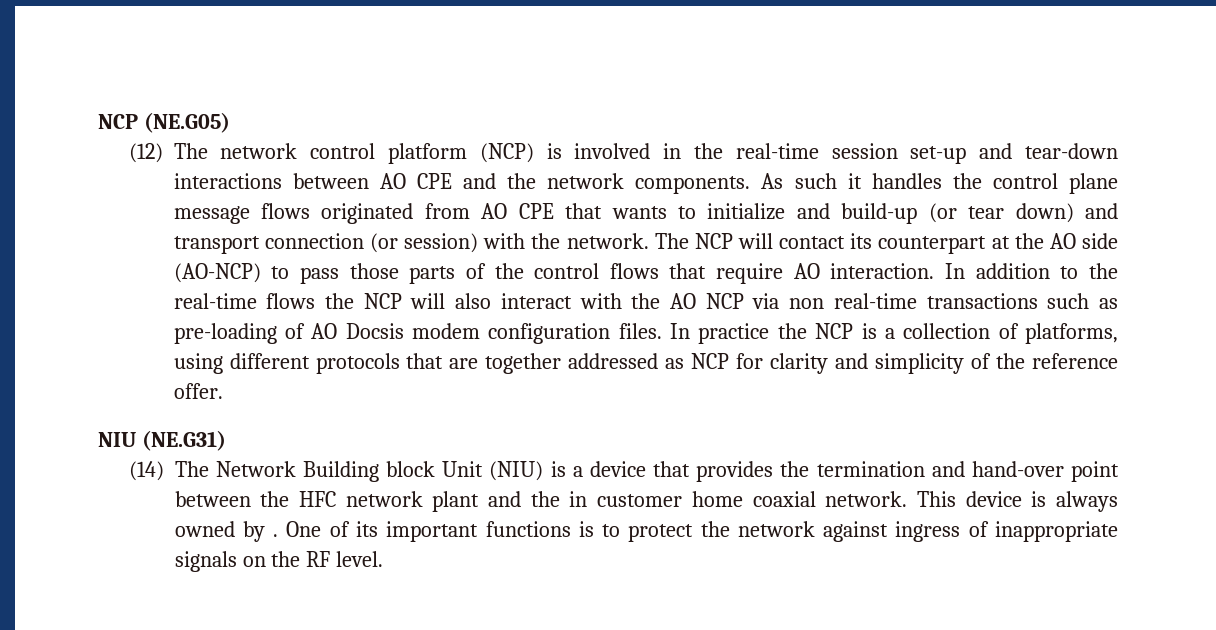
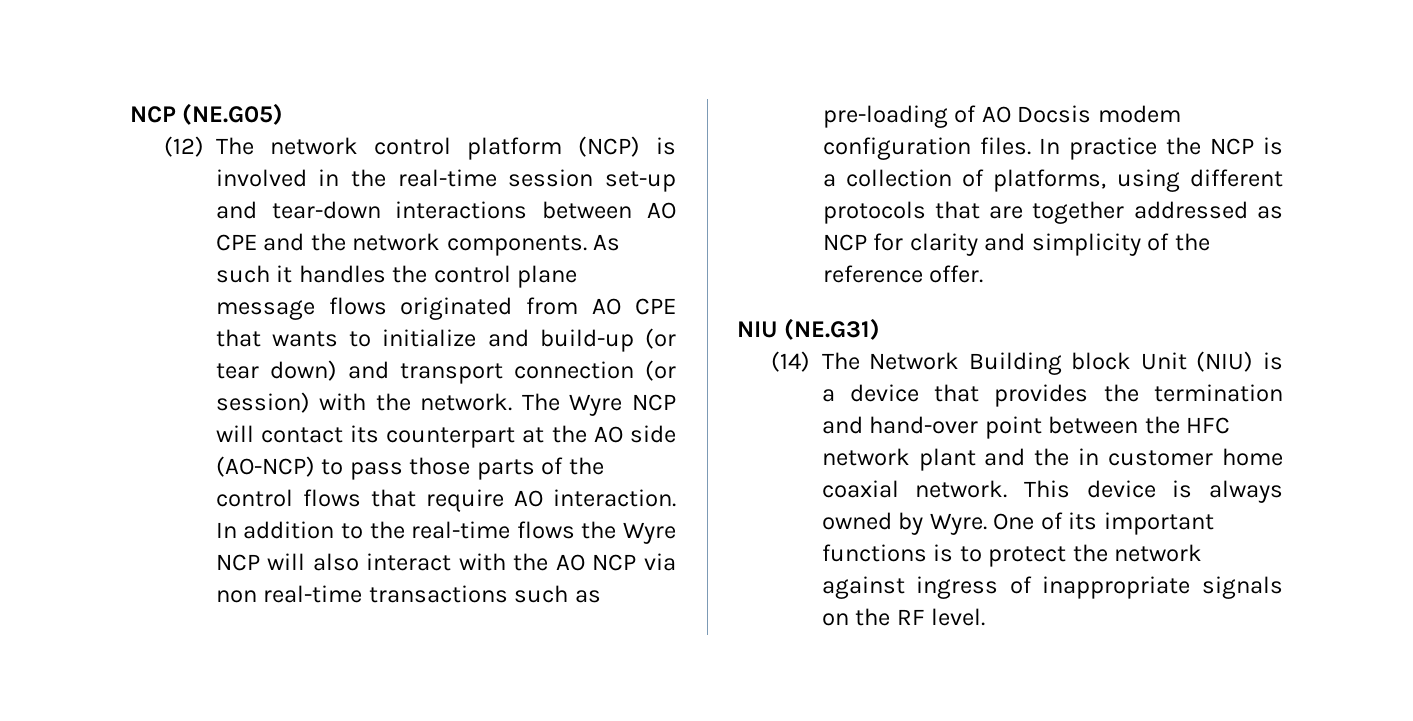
- The NCP will contact its counterpart at the AO side (AO-NCP) to pass those parts of the control flows that require AO interaction.
+ The Wyre NCP will contact its counterpart at the AO side (AO-NCP) to pass those parts of the control flows that require AO interaction.
- In addition to the real-time flows the NCP will also interact with the AO NCP via non real-time transactions such as pre-loading of AO Docsis modem configuration files.
+ In addition to the real-time flows the Wyre NCP will also interact with the AO NCP via non real-time transactions such as pre-loading of AO Docsis modem configuration files.
- This device is always owned by .
+ This device is always owned by Wyre.

